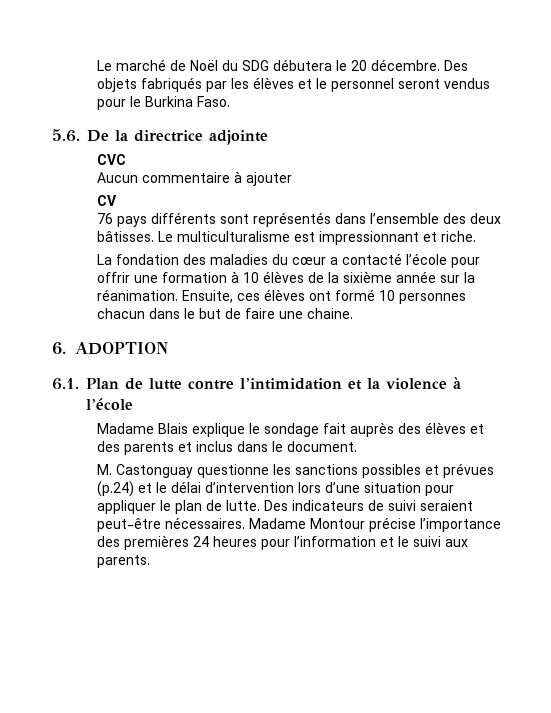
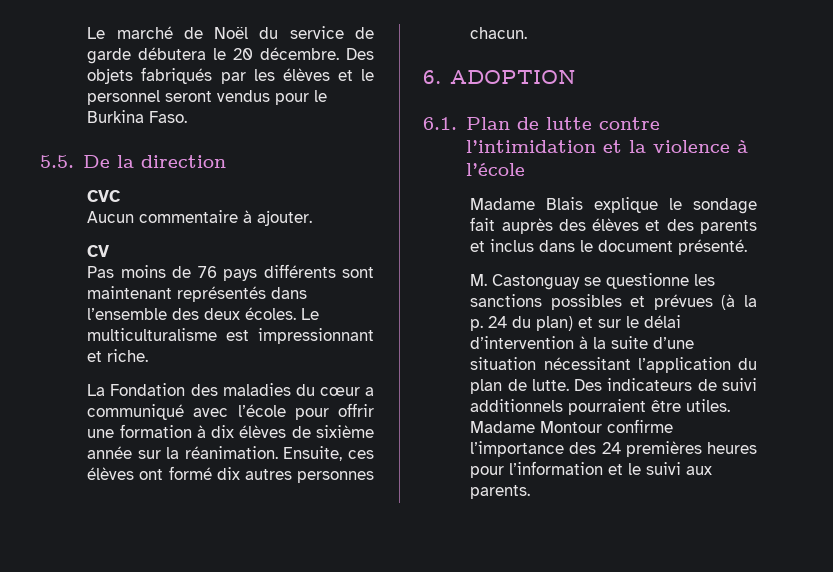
- Le marché de Noël du SDG débutera le 20 décembre.
+ Le marché de Noël du service de garde débutera le 20 décembre.
- 5.6. De la directrice adjointe
+ 5.5. De la direction
- Aucun commentaire à ajouter
+ Aucun commentaire à ajouter.
- 76 pays différents sont représentés dans l’ensemble des deux bâtisses.
+ Pas moins de 76 pays différents sont maintenant représentés dans l’ensemble des deux écoles.
- La fondation des maladies du cœur a contacté l’école pour offrir une formation à 10 élèves de la sixième année sur la réanimation.
+ La Fondation des maladies du cœur a communiqué avec l’école pour offrir une formation à dix élèves de sixième année sur la réanimation.
- Ensuite, ces élèves ont formé 10 personnes chacun dans le but de faire une chaine.
+ Ensuite, ces élèves ont formé dix autres personnes chacun.
- Madame Blais explique le sondage fait auprès des élèves et des parents et inclus dans le document.
+ Madame Blais explique le sondage fait auprès des élèves et des parents et inclus dans le document présenté.
- M. Castonguay questionne les sanctions possibles et prévues (p.24) et le délai d’intervention lors d’une situation pour appliquer le plan de lutte.
+ M. Castonguay se questionne les sanctions possibles et prévues (à la p. 24 du plan) et sur le délai d’intervention à la suite d’une situation nécessitant l’application du plan de lutte.
- Des indicateurs de suivi seraient peut-être nécessaires.
+ Des indicateurs de suivi additionnels pourraient être utiles.
- Madame Montour précise l’importance des premières 24 heures pour l’information et le suivi aux parents.
+ Madame Montour confirme l’importance des 24 premières heures pour l’information et le suivi aux parents.

